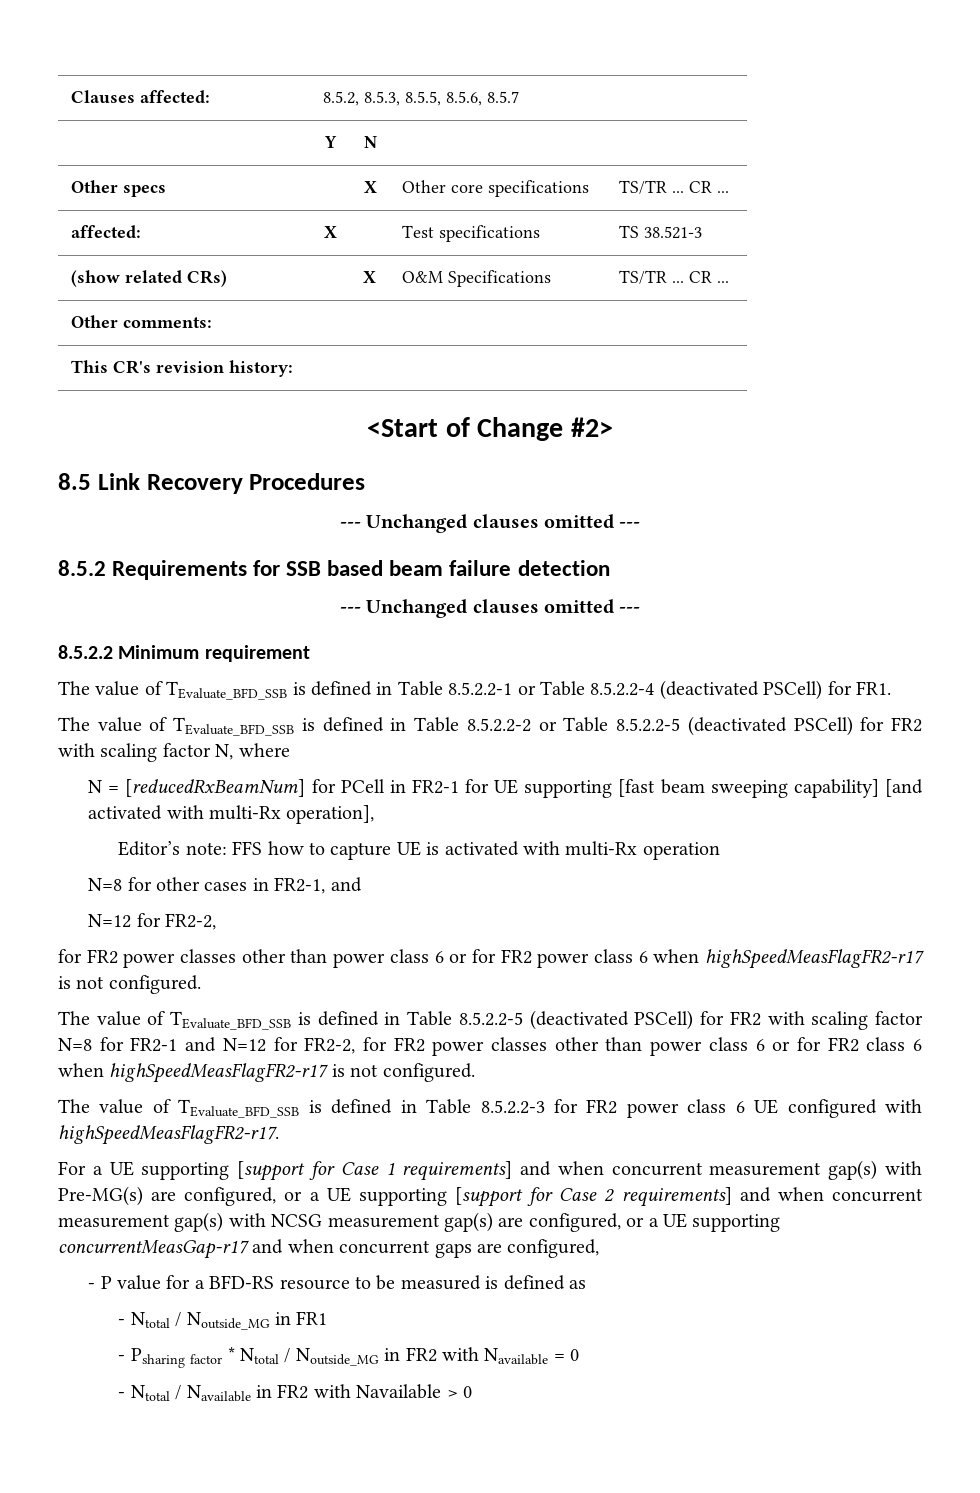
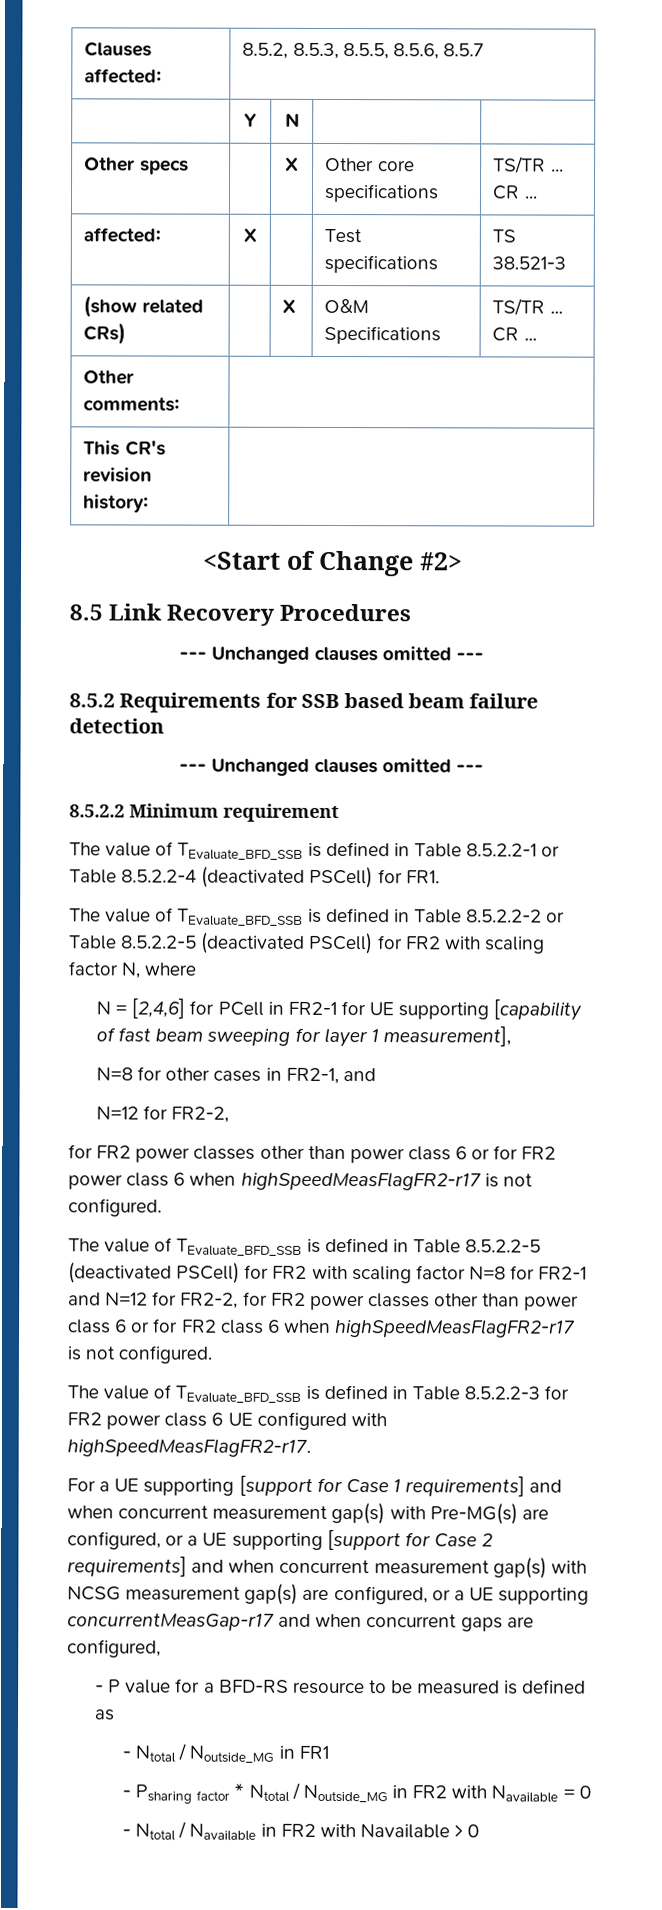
- N = [reducedRxBeamNum] for PCell in FR2-1 for UE supporting [fast beam sweeping capability] [and activated with multi-Rx operation],
- Editor’s note: FFS how to capture UE is activated with multi-Rx operation
+ N = [2,4,6] for PCell in FR2-1 for UE supporting [capability of fast beam sweeping for layer 1 measurement],

